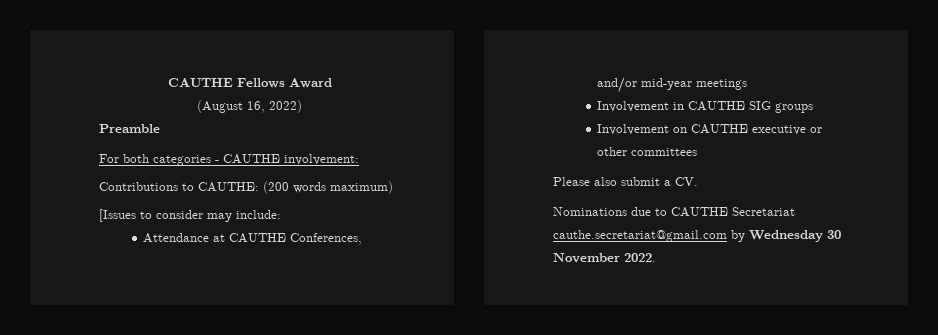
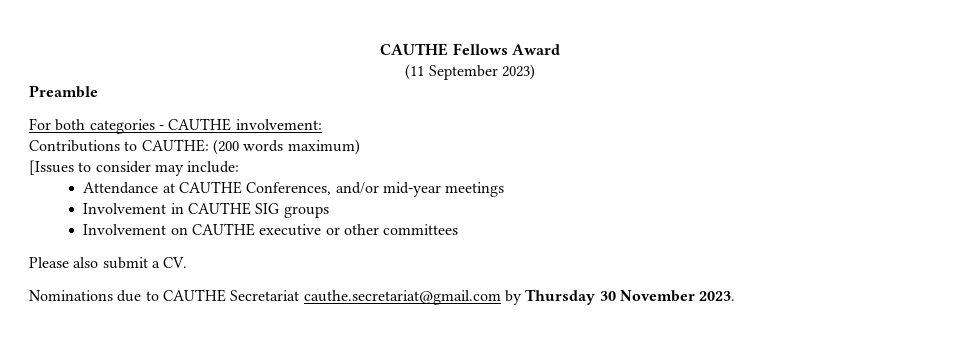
- (August 16, 2022)
+ (11 September 2023)
- Nominations due to CAUTHE Secretariat cauthe.secretariat@gmail.com by Wednesday 30 November 2022.
+ Nominations due to CAUTHE Secretariat cauthe.secretariat@gmail.com by Thursday 30 November 2023.

